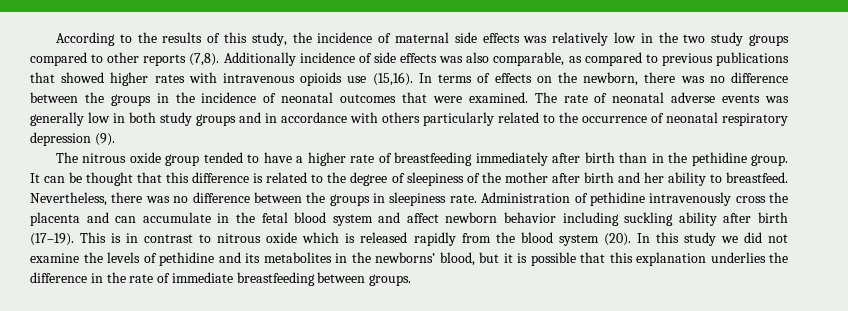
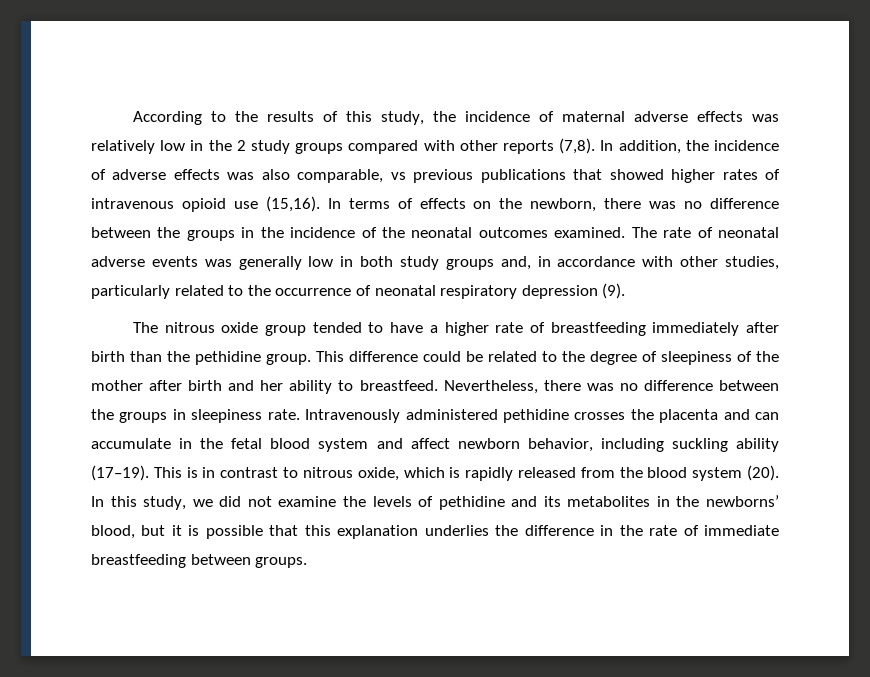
- According to the results of this study, the incidence of maternal side effects was relatively low in the two study groups compared to other reports (7,8).
+ According to the results of this study, the incidence of maternal adverse effects was relatively low in the 2 study groups compared with other reports (7,8).
- Additionally incidence of side effects was also comparable, as compared to previous publications that showed higher rates with intravenous opioids use (15,16).
+ In addition, the incidence of adverse effects was also comparable, vs previous publications that showed higher rates of intravenous opioid use (15,16).
- In terms of effects on the newborn, there was no difference between the groups in the incidence of neonatal outcomes that were examined.
+ In terms of effects on the newborn, there was no difference between the groups in the incidence of the neonatal outcomes examined.
- The rate of neonatal adverse events was generally low in both study groups and in accordance with others particularly related to the occurrence of neonatal respiratory depression (9).
+ The rate of neonatal adverse events was generally low in both study groups and, in accordance with other studies, particularly related to the occurrence of neonatal respiratory depression (9).
- The nitrous oxide group tended to have a higher rate of breastfeeding immediately after birth than in the pethidine group.
+ The nitrous oxide group tended to have a higher rate of breastfeeding immediately after birth than the pethidine group.
- It can be thought that this difference is related to the degree of sleepiness of the mother after birth and her ability to breastfeed.
+ This difference could be related to the degree of sleepiness of the mother after birth and her ability to breastfeed.
- Administration of pethidine intravenously cross the placenta and can accumulate in the fetal blood system and affect newborn behavior including suckling ability after birth (17–19).
+ Intravenously administered pethidine crosses the placenta and can accumulate in the fetal blood system and affect newborn behavior, including suckling ability (17–19).
- This is in contrast to nitrous oxide which is released rapidly from the blood system (20).
+ This is in contrast to nitrous oxide, which is rapidly released from the blood system (20).
- In this study we did not examine the levels of pethidine and its metabolites in the newborns’ blood, but it is possible that this explanation underlies the difference in the rate of immediate breastfeeding between groups.
+ In this study, we did not examine the levels of pethidine and its metabolites in the newborns’ blood, but it is possible that this explanation underlies the difference in the rate of immediate breastfeeding between groups.

